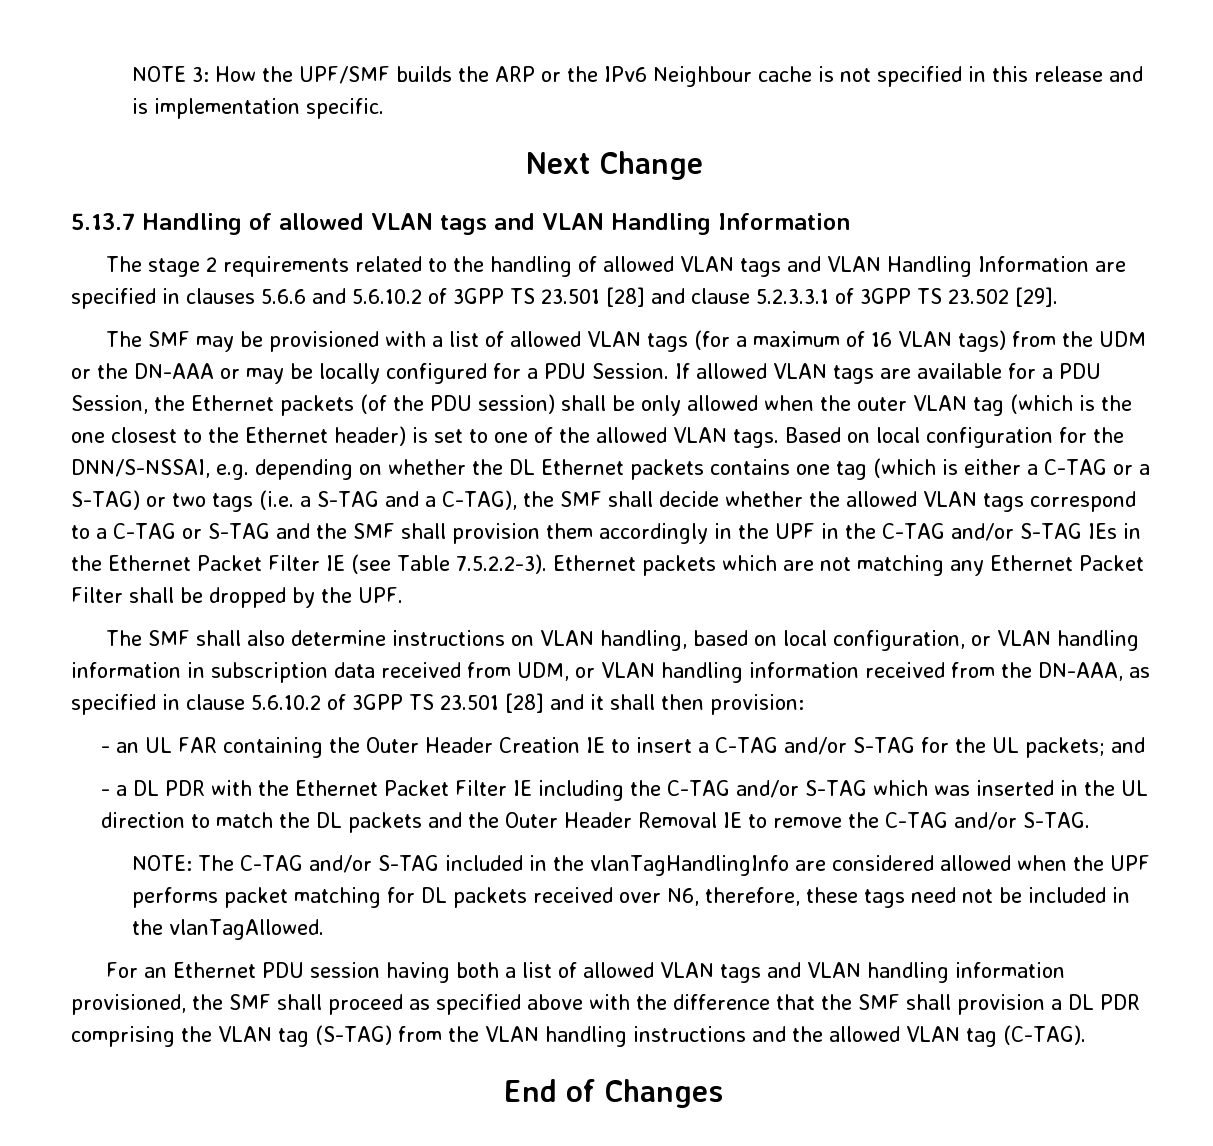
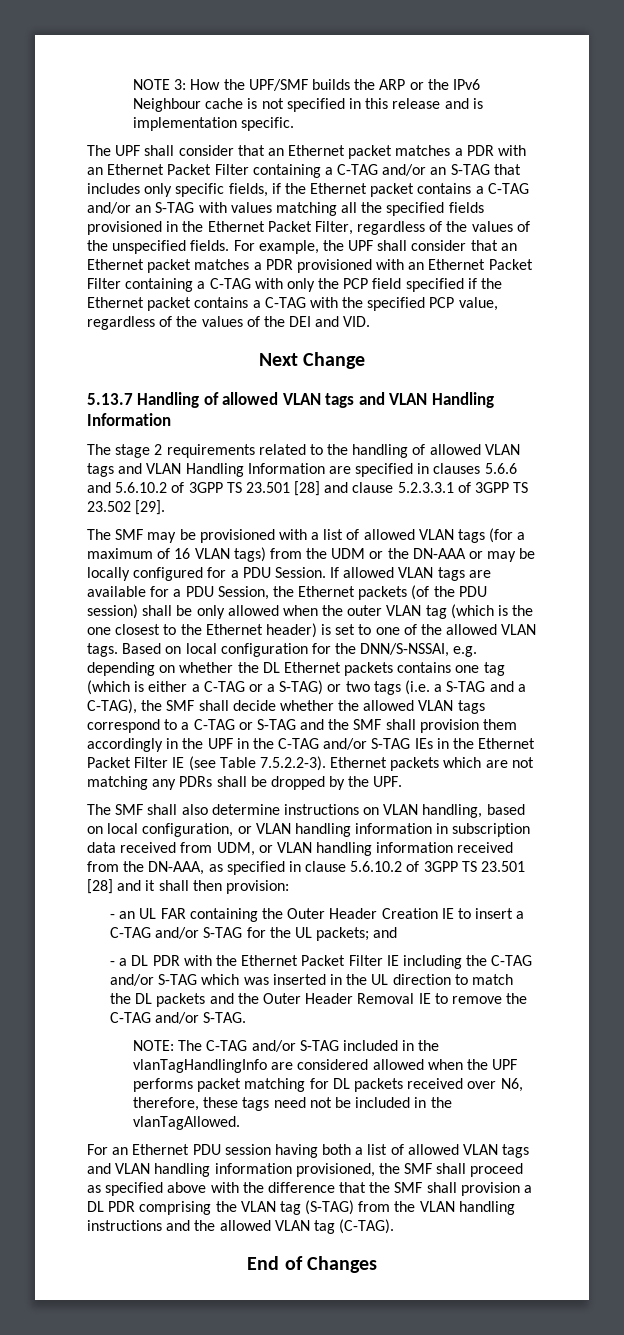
+ The UPF shall consider that an Ethernet packet matches a PDR with an Ethernet Packet Filter containing a C-TAG and/or an S-TAG that includes only specific fields, if the Ethernet packet contains a C-TAG and/or an S-TAG with values matching all the specified fields provisioned in the Ethernet Packet Filter, regardless of the values of the unspecified fields. For example, the UPF shall consider that an Ethernet packet matches a PDR provisioned with an Ethernet Packet Filter containing a C-TAG with only the PCP field specified if the Ethernet packet contains a C-TAG with the specified PCP value, regardless of the values of the DEI and VID.
- Based on local configuration for the DNN/S-NSSAI, e.g. depending on whether the DL Ethernet packets contains one tag (which is either a C-TAG or a S-TAG) or two tags (i.e. a S-TAG and a C-TAG), the SMF shall decide whether the allowed VLAN tags correspond to a C-TAG or S-TAG and the SMF shall provision them accordingly in the UPF in the C-TAG and/or S-TAG IEs in the Ethernet Packet Filter IE (see Table 7.5.2.2-3). Ethernet packets which are not matching any Ethernet Packet Filter shall be dropped by the UPF.
+ Based on local configuration for the DNN/S-NSSAI, e.g. depending on whether the DL Ethernet packets contains one tag (which is either a C-TAG or a S-TAG) or two tags (i.e. a S-TAG and a C-TAG), the SMF shall decide whether the allowed VLAN tags correspond to a C-TAG or S-TAG and the SMF shall provision them accordingly in the UPF in the C-TAG and/or S-TAG IEs in the Ethernet Packet Filter IE (see Table 7.5.2.2-3). Ethernet packets which are not matching any PDRs shall be dropped by the UPF.

